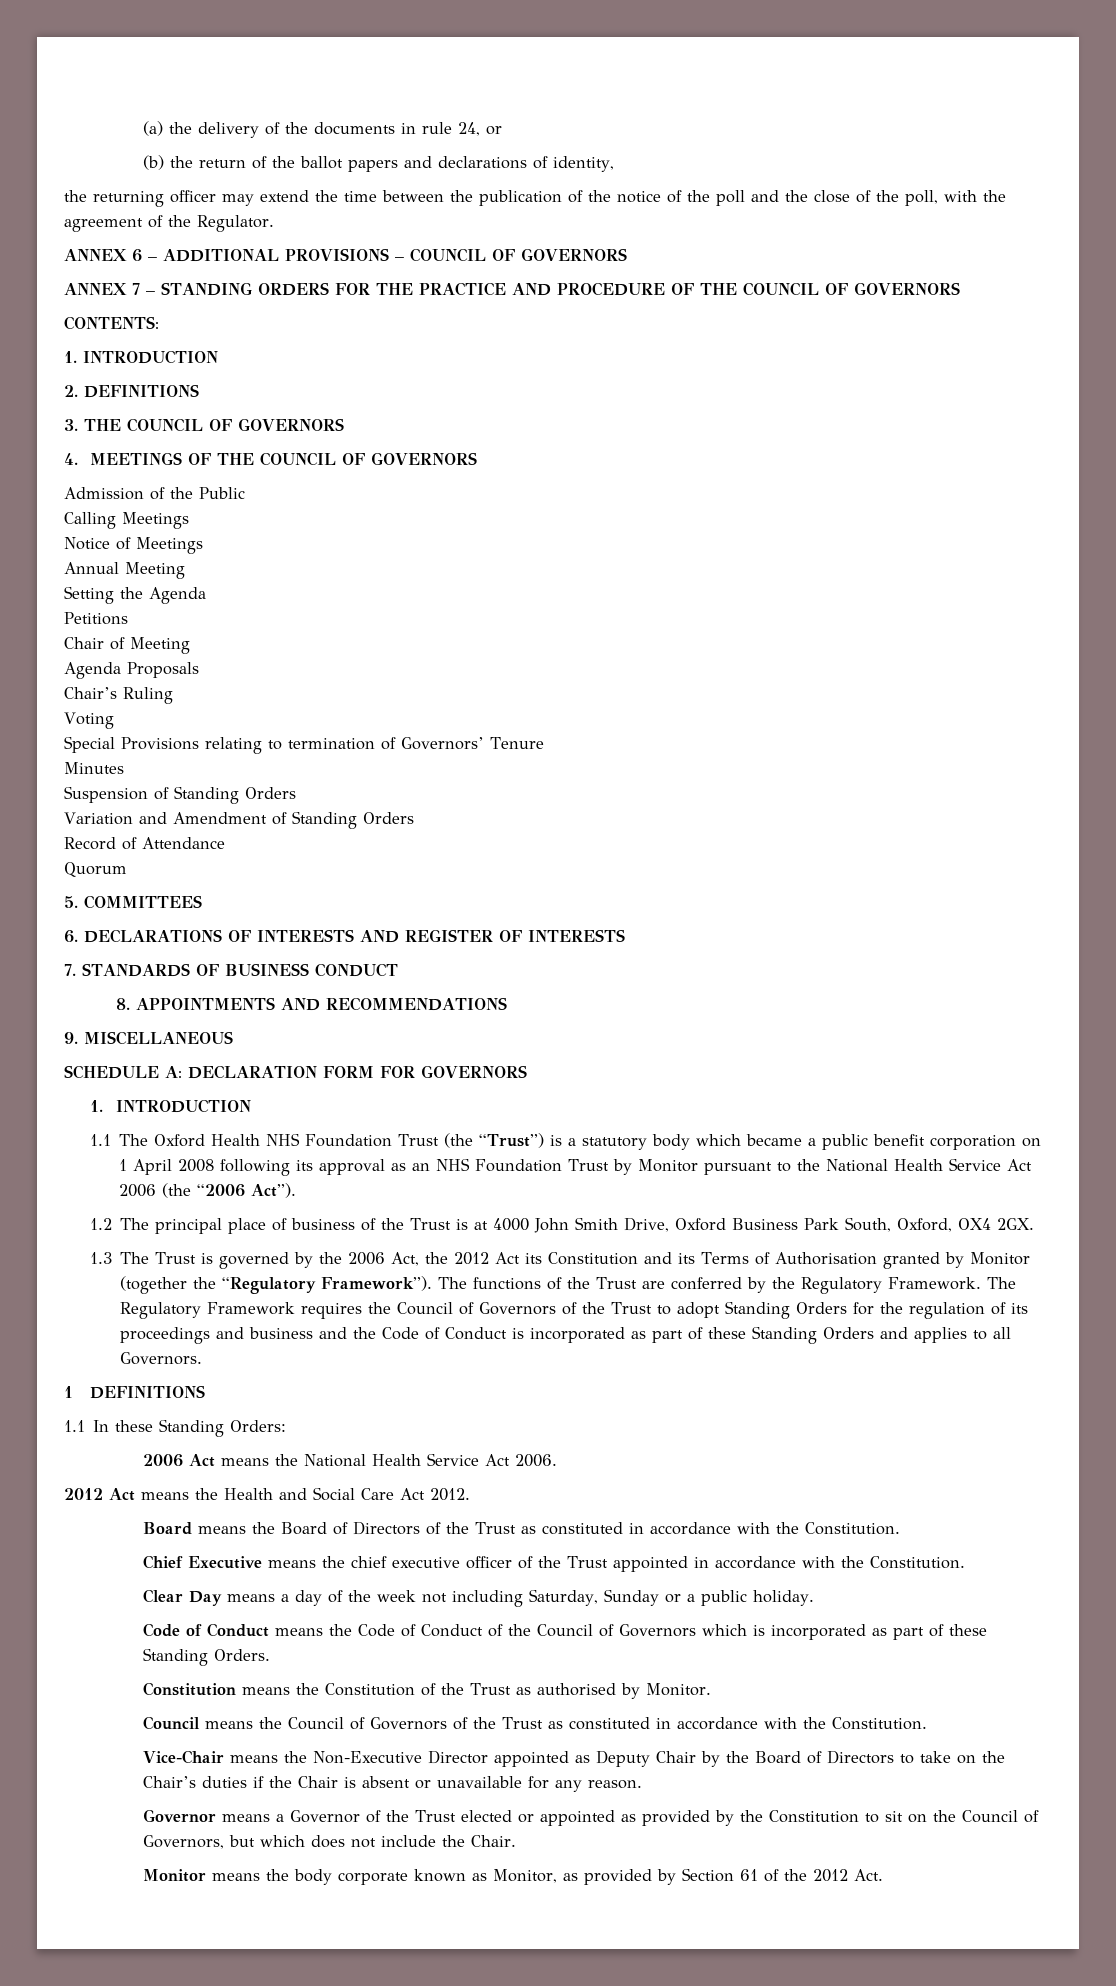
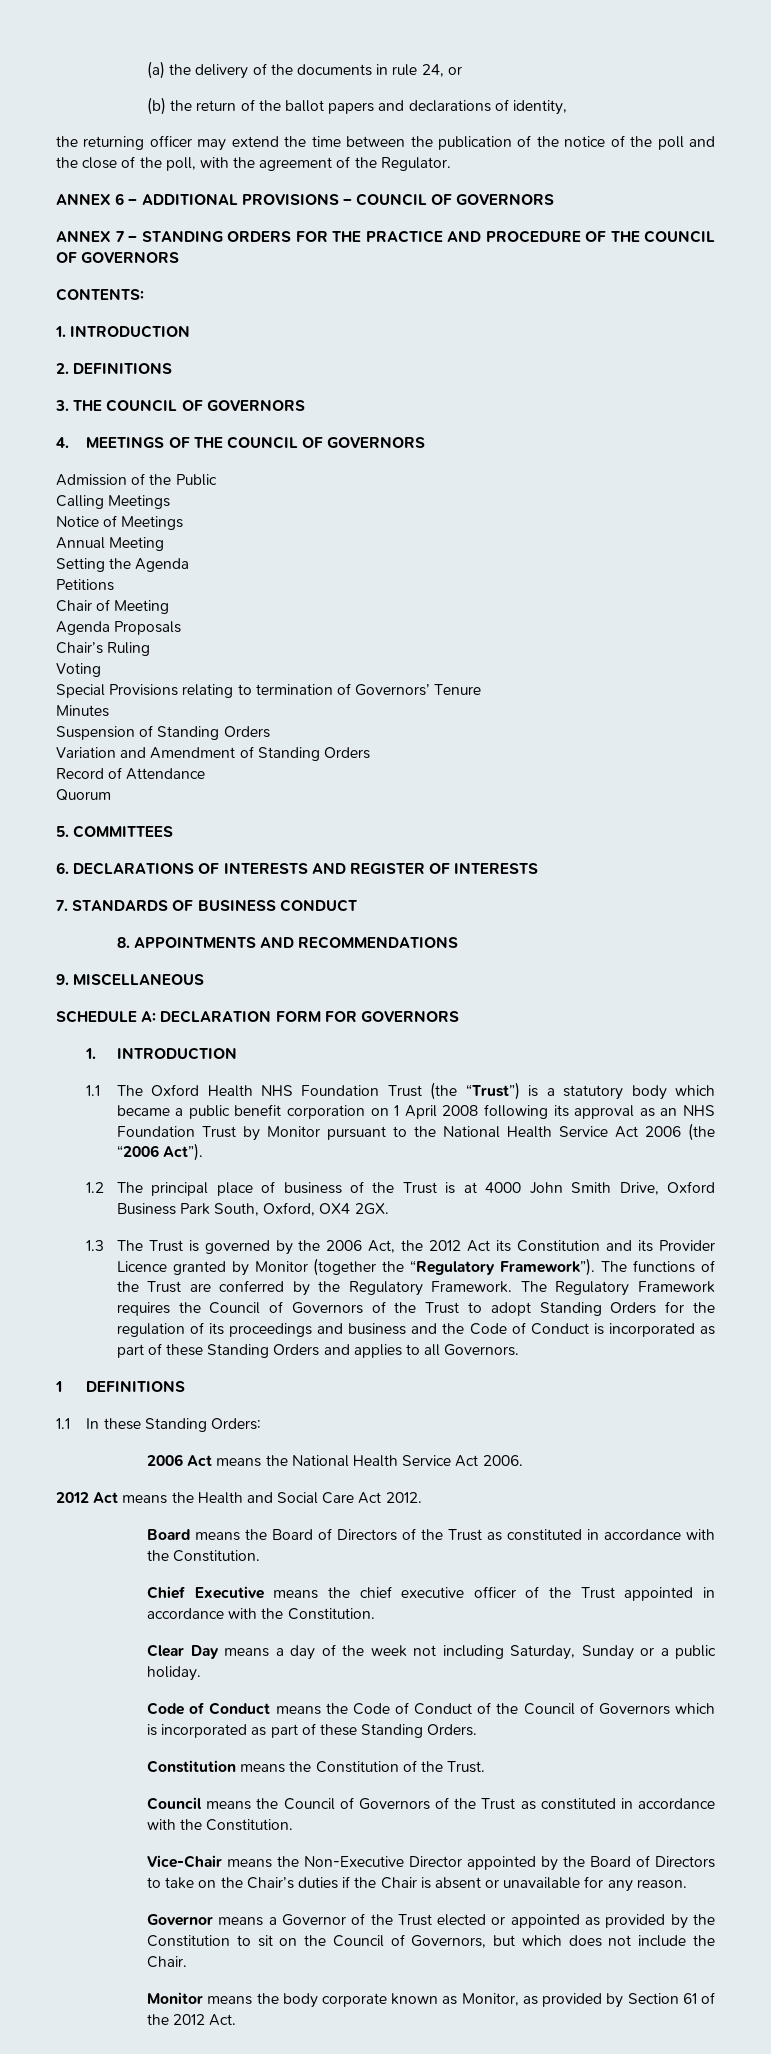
- 1.3 The Trust is governed by the 2006 Act, the 2012 Act its Constitution and its Terms of Authorisation granted by Monitor (together the “Regulatory Framework”).
+ 1.3 The Trust is governed by the 2006 Act, the 2012 Act its Constitution and its Provider Licence granted by Monitor (together the “Regulatory Framework”).
- Constitution means the Constitution of the Trust as authorised by Monitor.
+ Constitution means the Constitution of the Trust.
- Vice-Chair means the Non-Executive Director appointed as Deputy Chair by the Board of Directors to take on the Chair’s duties if the Chair is absent or unavailable for any reason.
+ Vice-Chair means the Non-Executive Director appointed by the Board of Directors to take on the Chair’s duties if the Chair is absent or unavailable for any reason.

